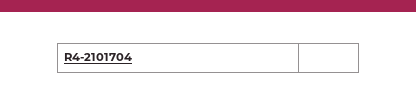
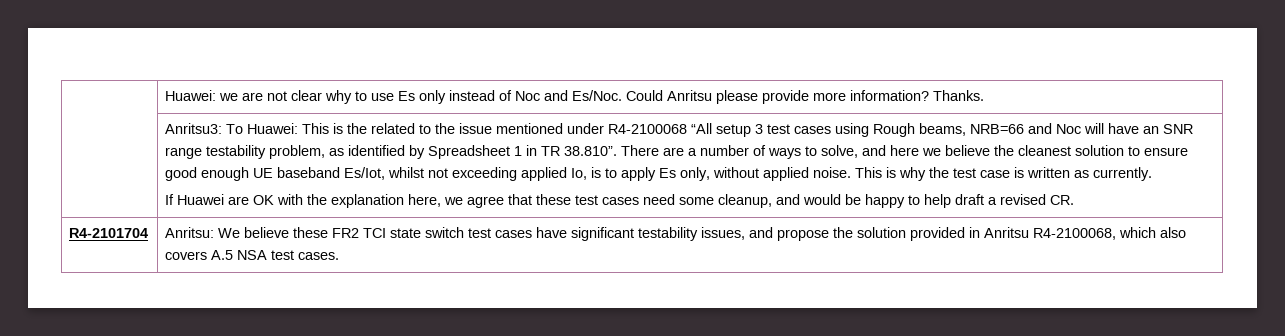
- R4-2101704 |
+ | Huawei: we are not clear why to use Es only instead of Noc and Es/Noc. Could Anritsu please provide more information? Thanks.
+ | Anritsu3: To Huawei: This is the related to the issue mentioned under R4-2100068 “All setup 3 test cases using Rough beams, NRB=66 and Noc will have an SNR range testability problem, as identified by Spreadsheet 1 in TR 38.810”. There are a number of ways to solve, and here we believe the cleanest solution to ensure good enough UE baseband Es/Iot, whilst not exceeding applied Io, is to apply Es only, without applied noise. This is why the test case is written as currently.
+ If Huawei are OK with the explanation here, we agree that these test cases need some cleanup, and would be happy to help draft a revised CR.
+ R4-2101704 | Anritsu: We believe these FR2 TCI state switch test cases have significant testability issues, and propose the solution provided in Anritsu R4-2100068, which also covers A.5 NSA test cases.

